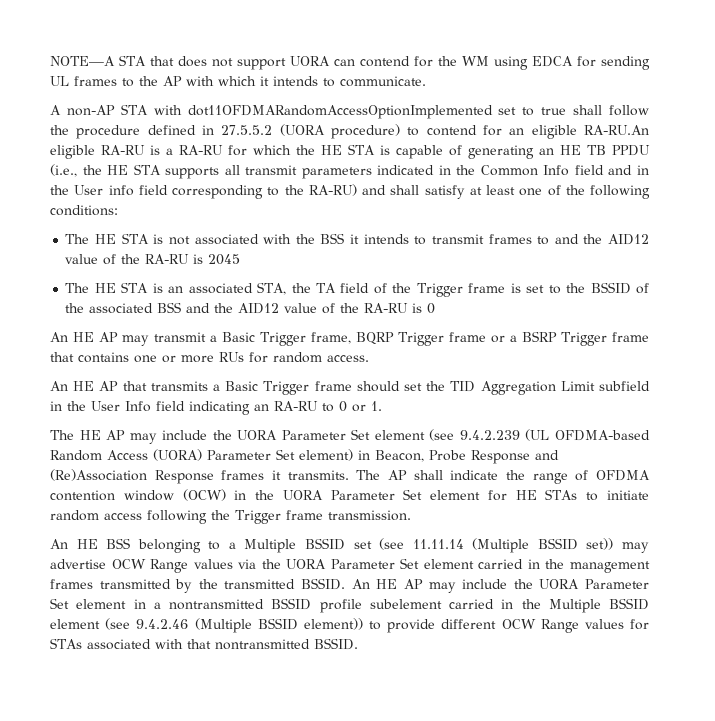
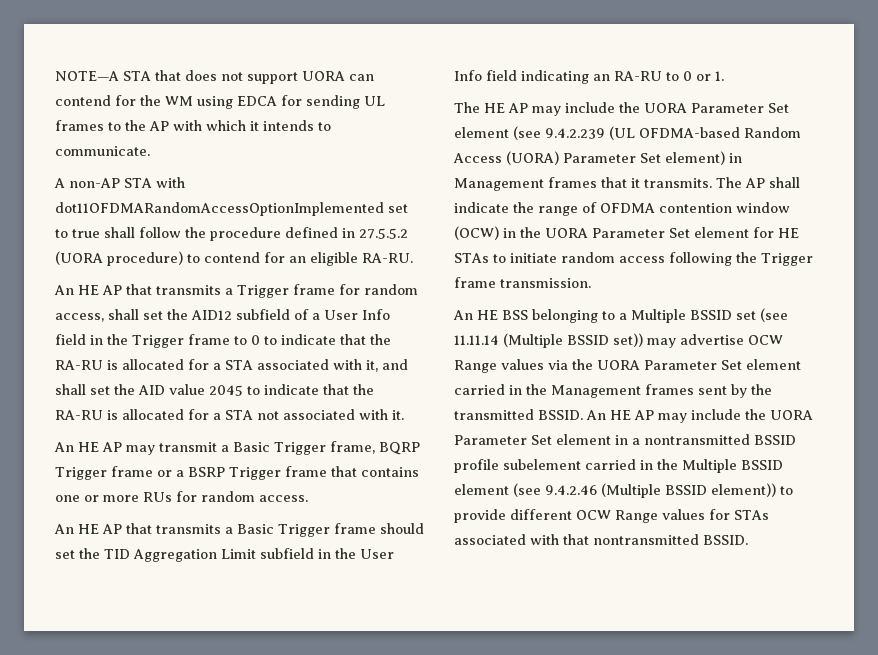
- A non-AP STA with dot11OFDMARandomAccessOptionImplemented set to true shall follow the procedure defined in 27.5.5.2 (UORA procedure) to contend for an eligible RA-RU.An eligible RA-RU is a RA-RU for which the HE STA is capable of generating an HE TB PPDU (i.e., the HE STA supports all transmit parameters indicated in the Common Info field and in the User info field corresponding to the RA-RU) and shall satisfy at least one of the following conditions:
- The HE STA is not associated with the BSS it intends to transmit frames to and the AID12 value of the RA-RU is 2045
- The HE STA is an associated STA, the TA field of the Trigger frame is set to the BSSID of the associated BSS and the AID12 value of the RA-RU is 0
+ A non-AP STA with dot11OFDMARandomAccessOptionImplemented set to true shall follow the procedure defined in 27.5.5.2 (UORA procedure) to contend for an eligible RA-RU.
+ An HE AP that transmits a Trigger frame for random access, shall set the AID12 subfield of a User Info field in the Trigger frame to 0 to indicate that the RA-RU is allocated for a STA associated with it, and shall set the AID value 2045 to indicate that the RA-RU is allocated for a STA not associated with it.
- The HE AP may include the UORA Parameter Set element (see 9.4.2.239 (UL OFDMA-based Random Access (UORA) Parameter Set element) in Beacon, Probe Response and (Re)Association Response frames it transmits.
+ The HE AP may include the UORA Parameter Set element (see 9.4.2.239 (UL OFDMA-based Random Access (UORA) Parameter Set element) in Management frames that it transmits.
- An HE BSS belonging to a Multiple BSSID set (see 11.11.14 (Multiple BSSID set)) may advertise OCW Range values via the UORA Parameter Set element carried in the management frames transmitted by the transmitted BSSID.
+ An HE BSS belonging to a Multiple BSSID set (see 11.11.14 (Multiple BSSID set)) may advertise OCW Range values via the UORA Parameter Set element carried in the Management frames sent by the transmitted BSSID.

